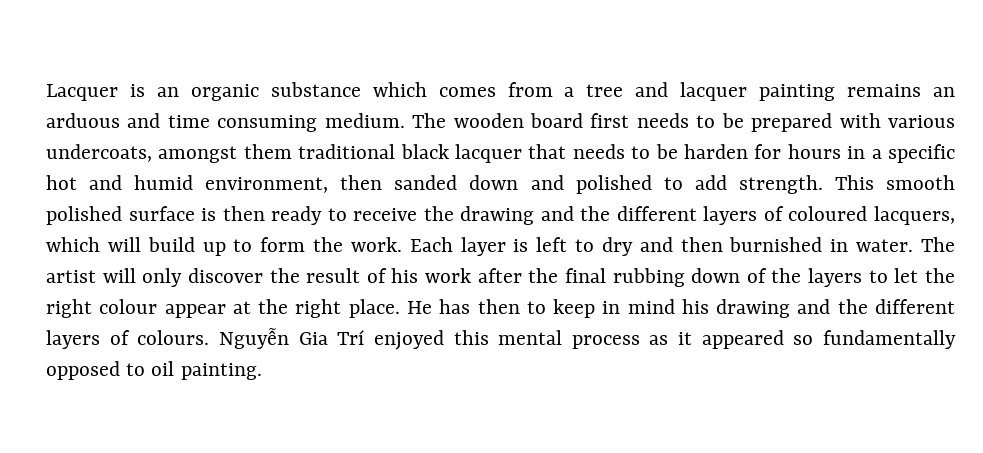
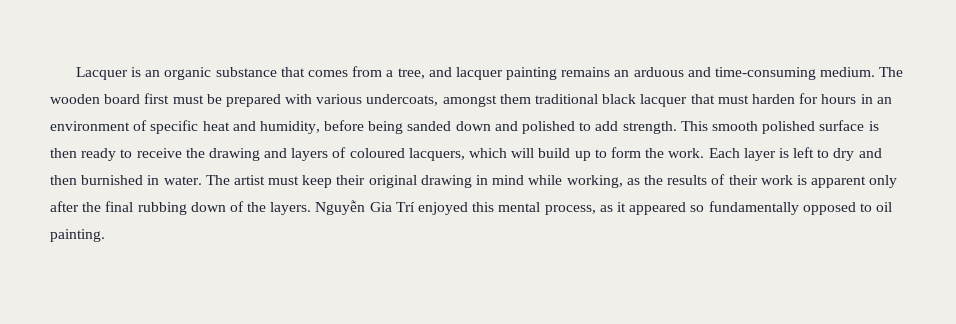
- Lacquer is an organic substance which comes from a tree and lacquer painting remains an arduous and time consuming medium.
+ Lacquer is an organic substance that comes from a tree, and lacquer painting remains an arduous and time-consuming medium.
- The wooden board first needs to be prepared with various undercoats, amongst them traditional black lacquer that needs to be harden for hours in a specific hot and humid environment, then sanded down and polished to add strength.
+ The wooden board first must be prepared with various undercoats, amongst them traditional black lacquer that must harden for hours in an environment of specific heat and humidity, before being sanded down and polished to add strength.
- This smooth polished surface is then ready to receive the drawing and the different layers of coloured lacquers, which will build up to form the work.
+ This smooth polished surface is then ready to receive the drawing and layers of coloured lacquers, which will build up to form the work.
- The artist will only discover the result of his work after the final rubbing down of the layers to let the right colour appear at the right place. He has then to keep in mind his drawing and the different layers of colours.
+ The artist must keep their original drawing in mind while working, as the results of their work is apparent only after the final rubbing down of the layers.
- Nguyễn Gia Trí enjoyed this mental process as it appeared so fundamentally opposed to oil painting.
+ Nguyễn Gia Trí enjoyed this mental process, as it appeared so fundamentally opposed to oil painting.

